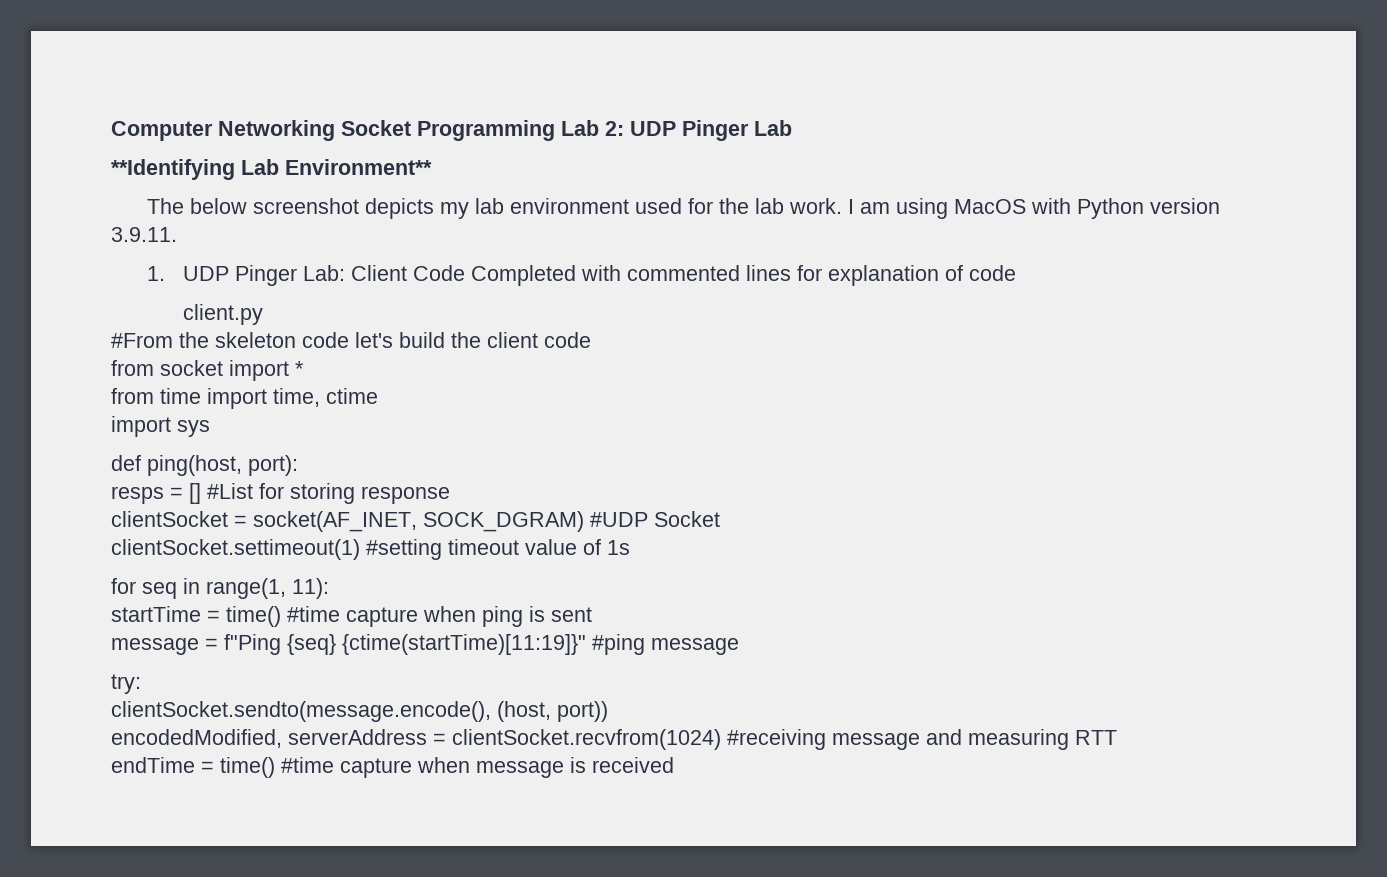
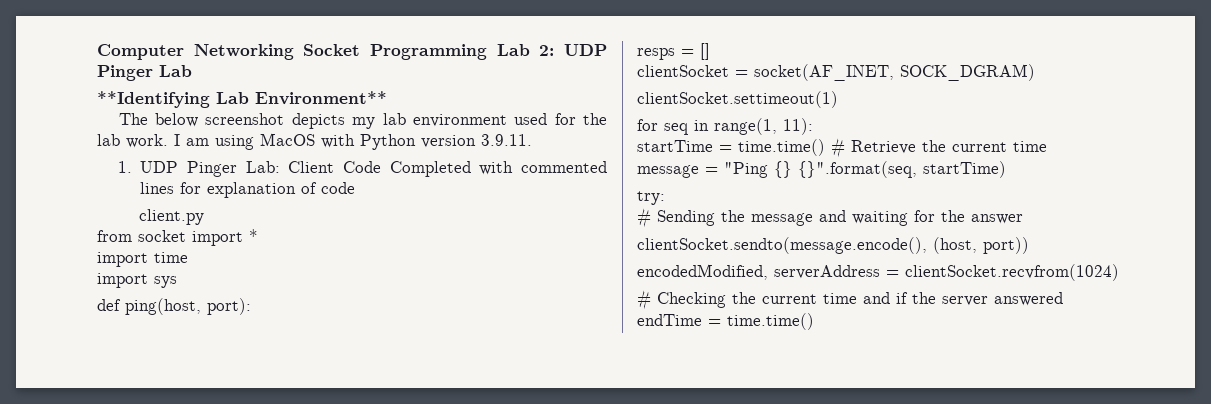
- #From the skeleton code let's build the client code
- from time import time, ctime
+ import time
- resps = [] #List for storing response
+ resps = []
- clientSocket = socket(AF_INET, SOCK_DGRAM) #UDP Socket
+ clientSocket = socket(AF_INET, SOCK_DGRAM)
- clientSocket.settimeout(1) #setting timeout value of 1s
+ clientSocket.settimeout(1)
- startTime = time() #time capture when ping is sent
- message = f"Ping {seq} {ctime(startTime)[11:19]}" #ping message
+ startTime = time.time() # Retrieve the current time
+ message = "Ping {} {}".format(seq, startTime)
  try:
+ # Sending the message and waiting for the answer
- encodedModified, serverAddress = clientSocket.recvfrom(1024) #receiving message and measuring RTT
- endTime = time() #time capture when message is received
+ encodedModified, serverAddress = clientSocket.recvfrom(1024)
+ # Checking the current time and if the server answered
+ endTime = time.time()

